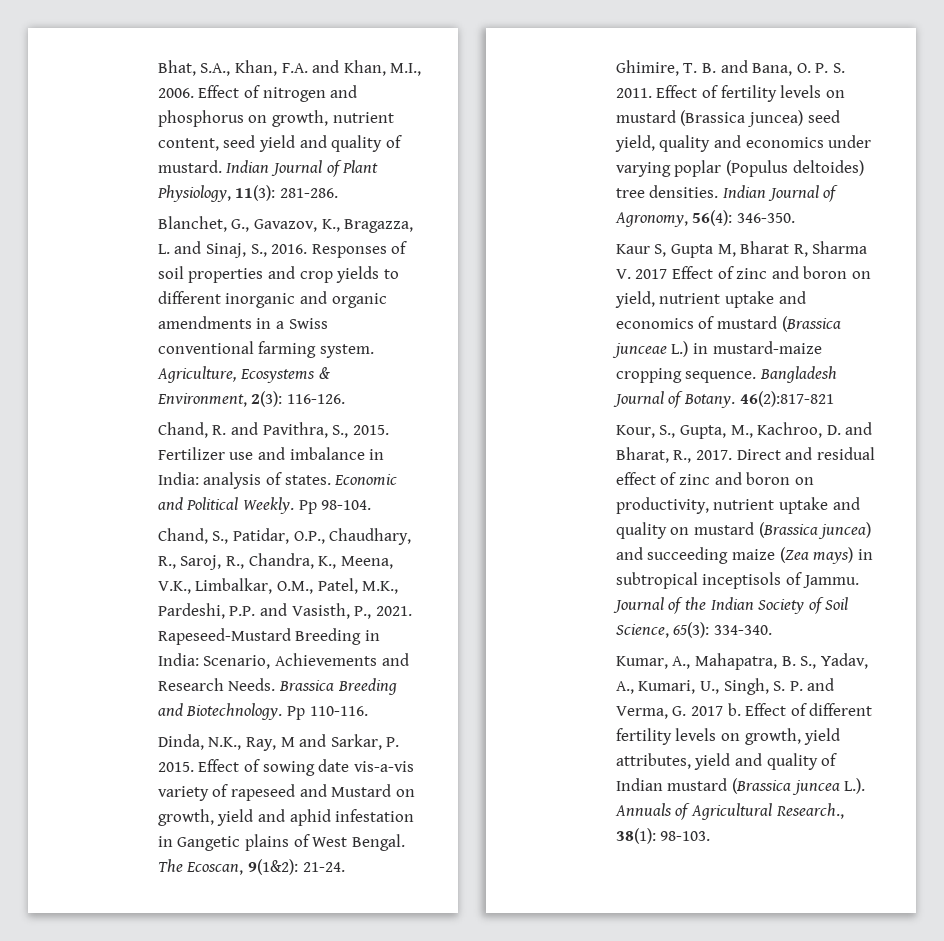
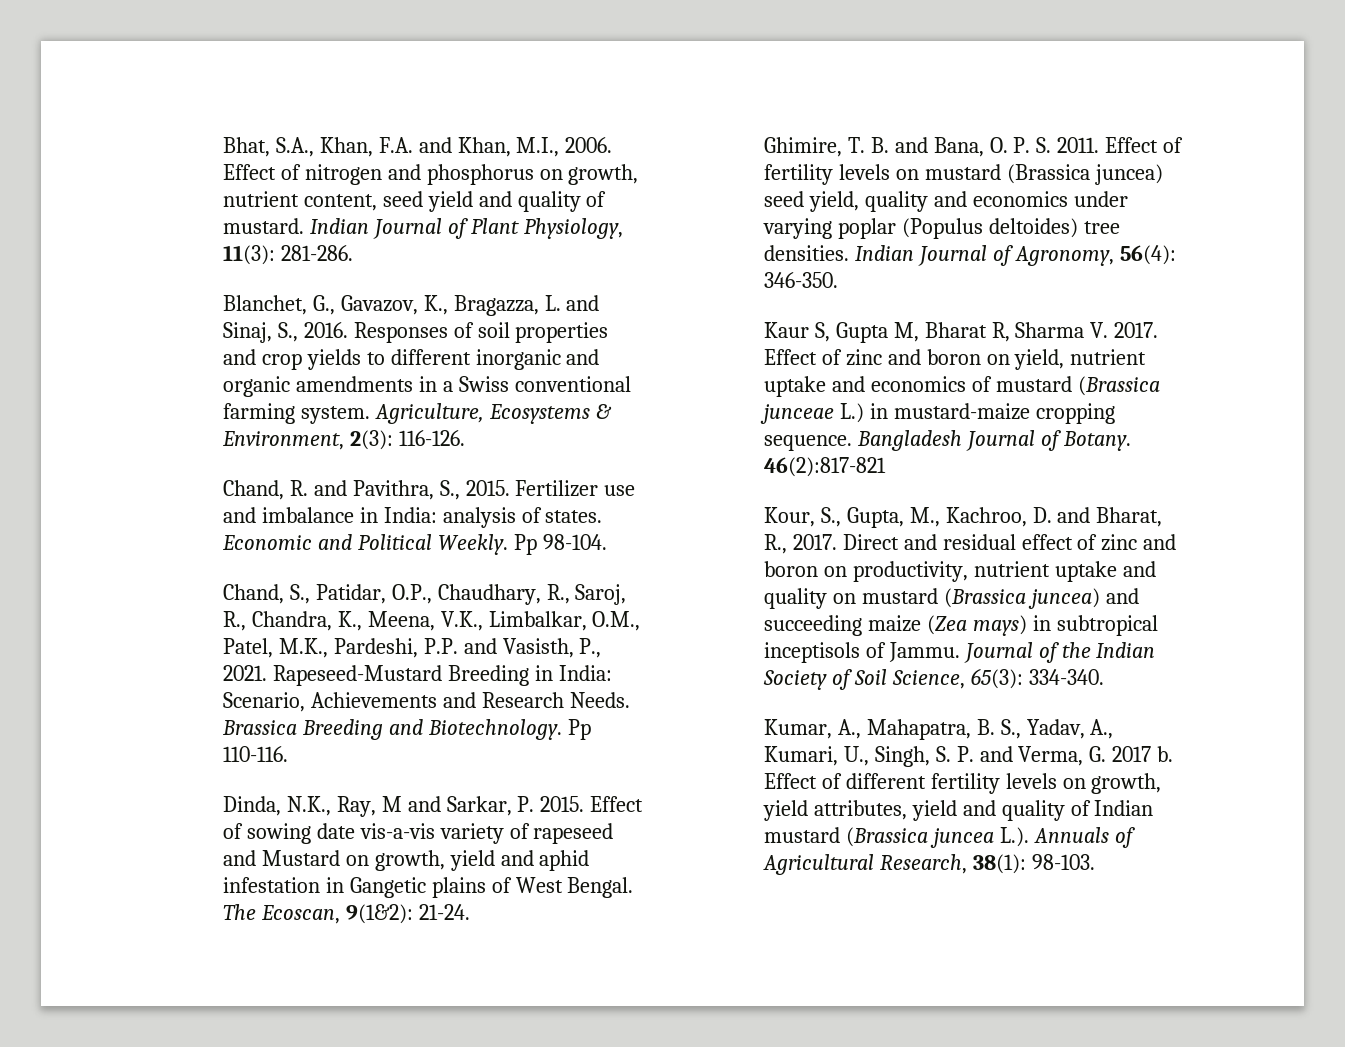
- Kaur S, Gupta M, Bharat R, Sharma V. 2017 Effect of zinc and boron on yield, nutrient uptake and economics of mustard (Brassica junceae L.) in mustard-maize cropping sequence.
+ Kaur S, Gupta M, Bharat R, Sharma V. 2017. Effect of zinc and boron on yield, nutrient uptake and economics of mustard (Brassica junceae L.) in mustard-maize cropping sequence.
- Effect of different fertility levels on growth, yield attributes, yield and quality of Indian mustard (Brassica juncea L.). Annuals of Agricultural Research., 38(1): 98-103.
+ Effect of different fertility levels on growth, yield attributes, yield and quality of Indian mustard (Brassica juncea L.). Annuals of Agricultural Research, 38(1): 98-103.

